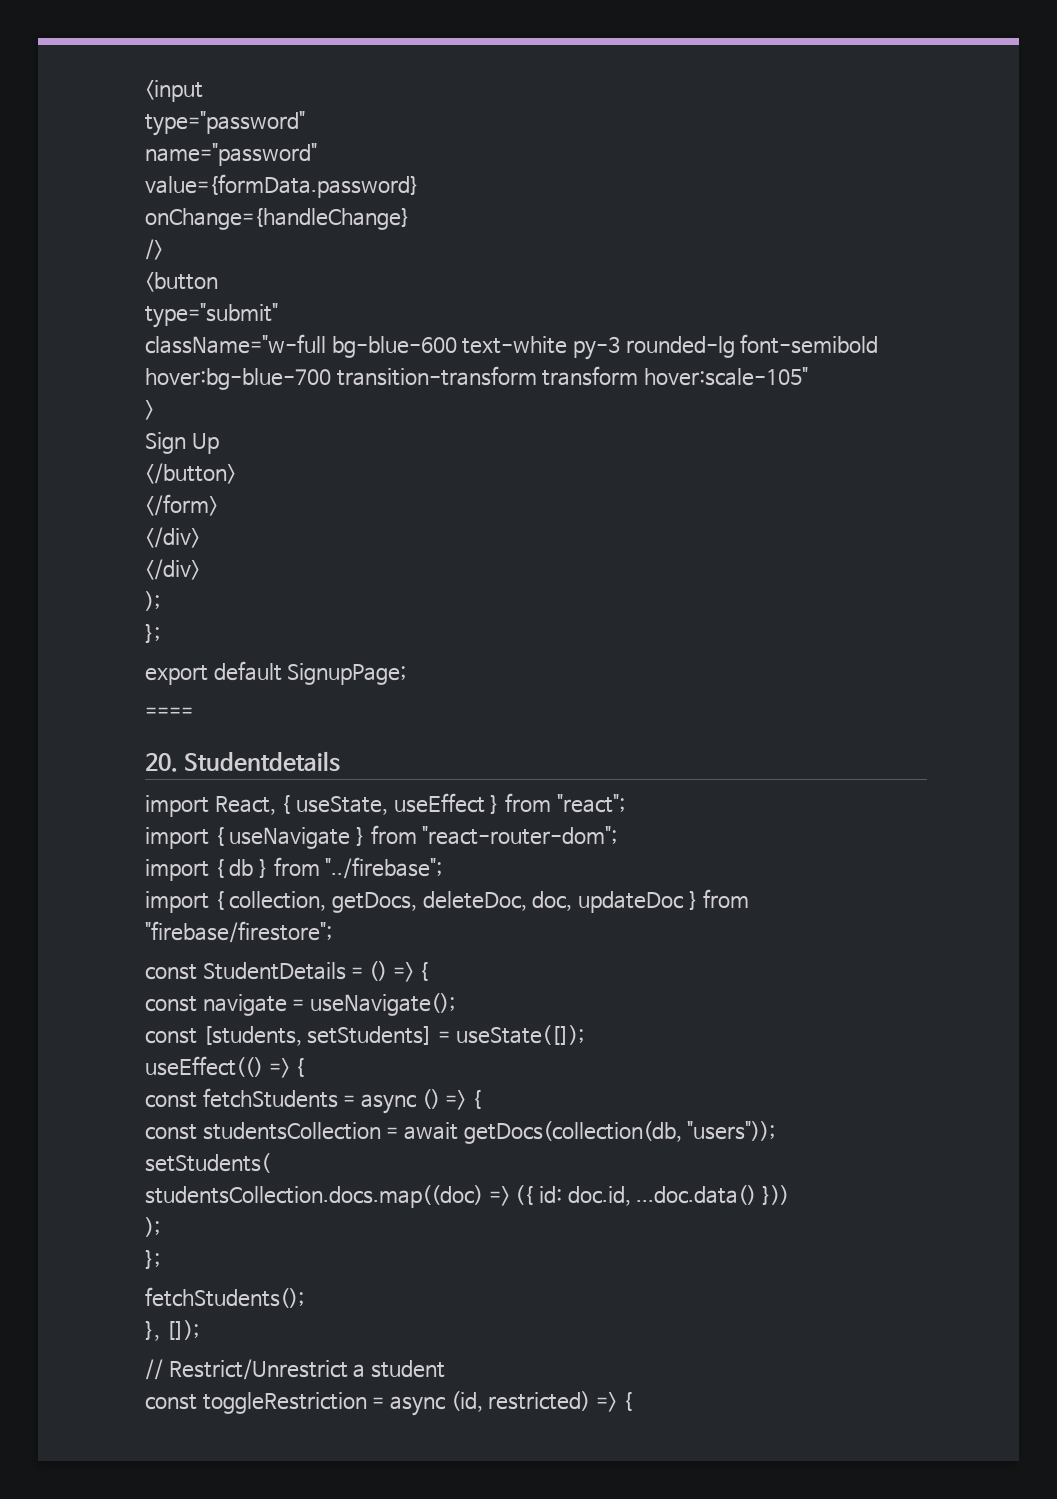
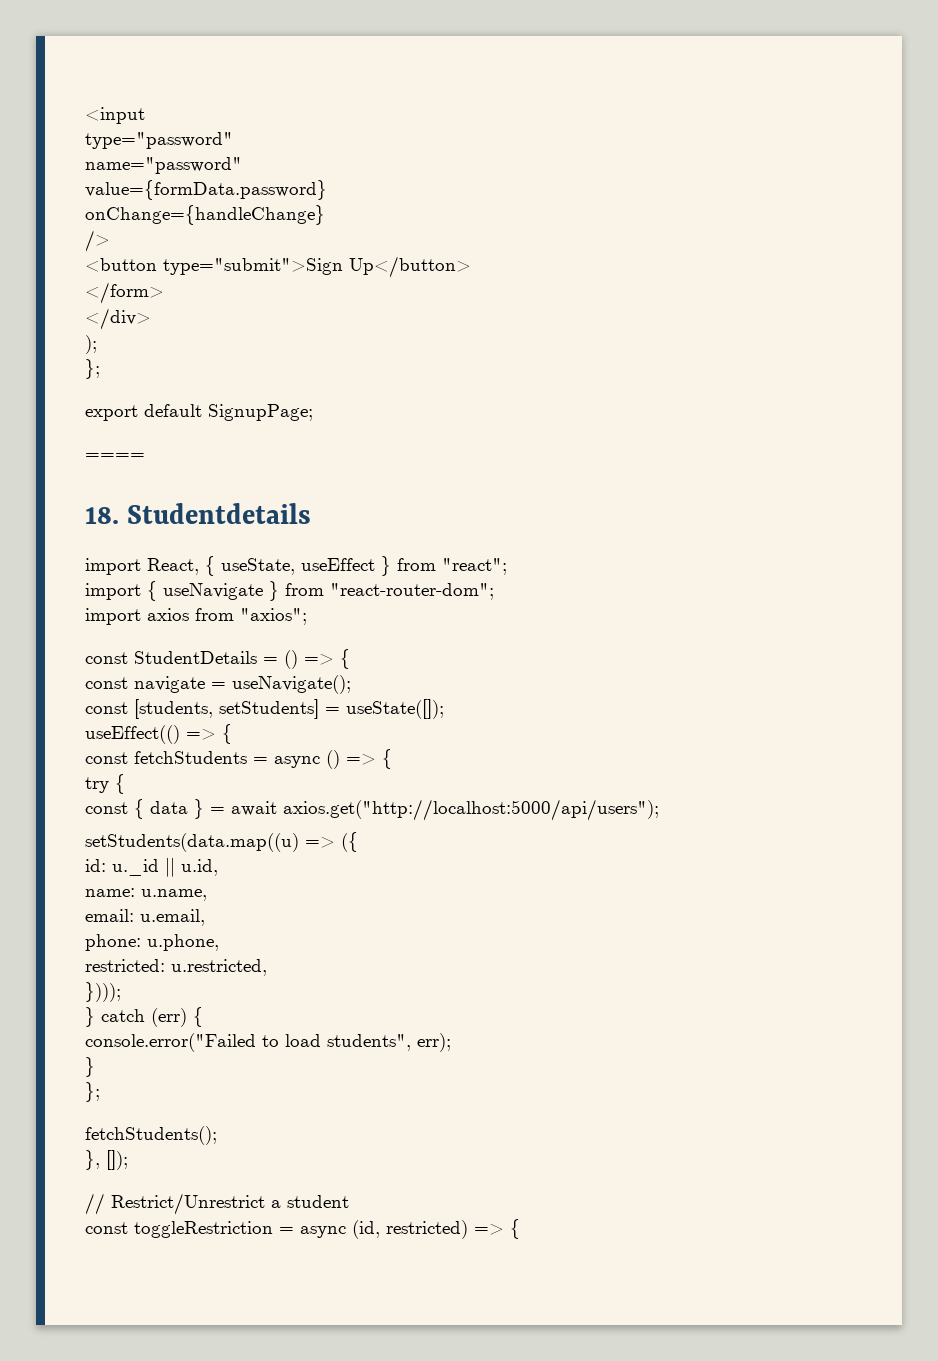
- <button
- type="submit"
- className="w-full bg-blue-600 text-white py-3 rounded-lg font-semibold hover:bg-blue-700 transition-transform transform hover:scale-105"
- >
- Sign Up
- </button>
+ <button type="submit">Sign Up</button>
  </form>
- </div>
- 20. Studentdetails
+ 18. Studentdetails
- import { db } from "../firebase";
- import { collection, getDocs, deleteDoc, doc, updateDoc } from "firebase/firestore";
+ import axios from "axios";
- const studentsCollection = await getDocs(collection(db, "users"));
- setStudents(
- studentsCollection.docs.map((doc) => ({ id: doc.id, ...doc.data() }))
- );
+ try {
+ const { data } = await axios.get("http://localhost:5000/api/users");
+ setStudents(data.map((u) => ({
+ id: u._id || u.id,
+ name: u.name,
+ email: u.email,
+ phone: u.phone,
+ restricted: u.restricted,
+ })));
+ } catch (err) {
+ console.error("Failed to load students", err);
+ }

